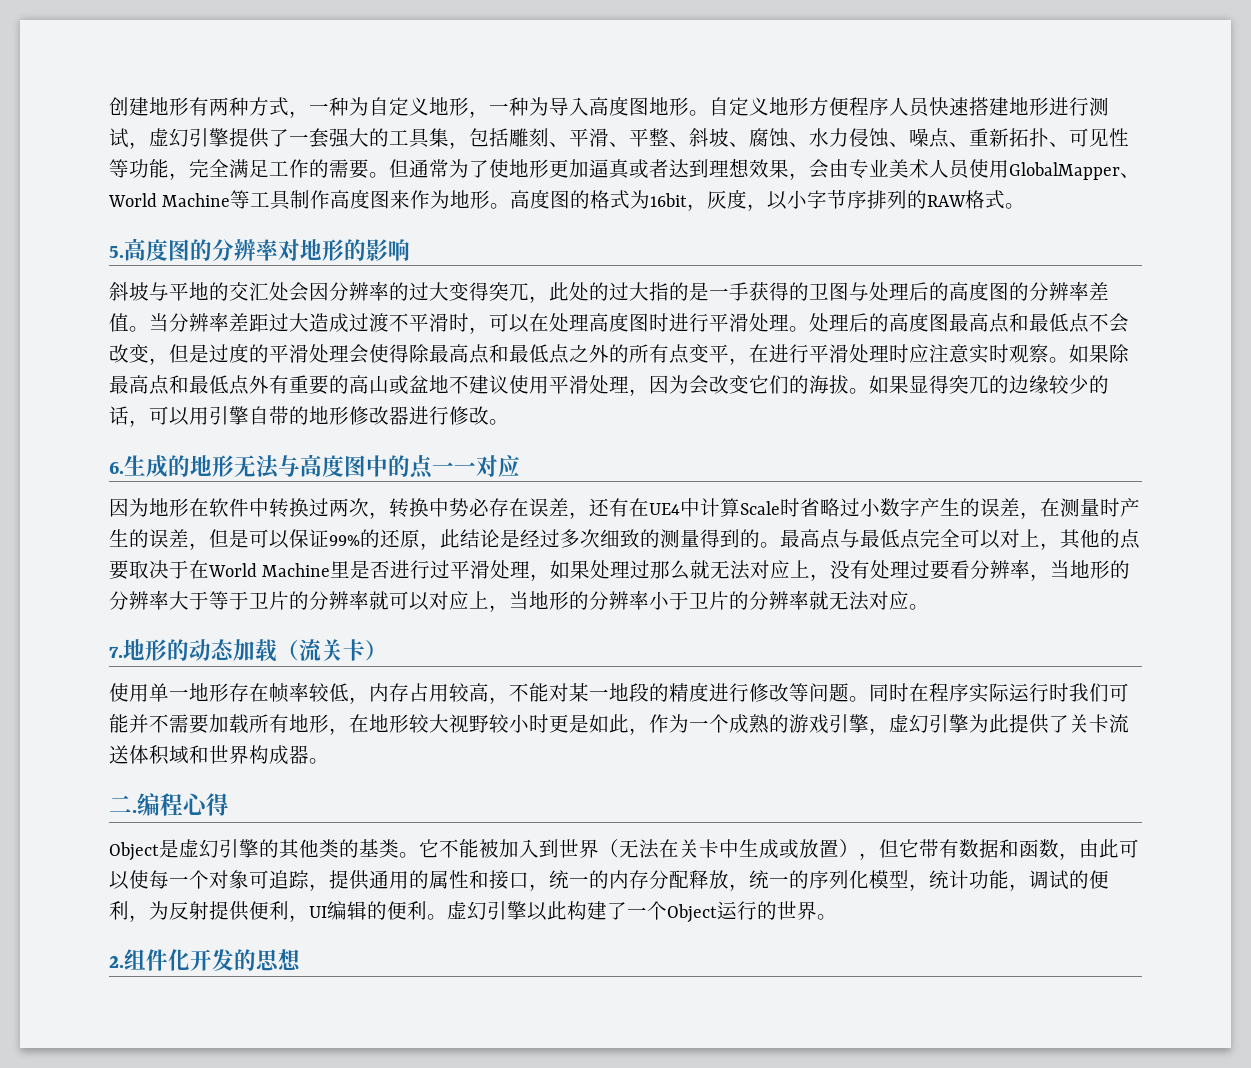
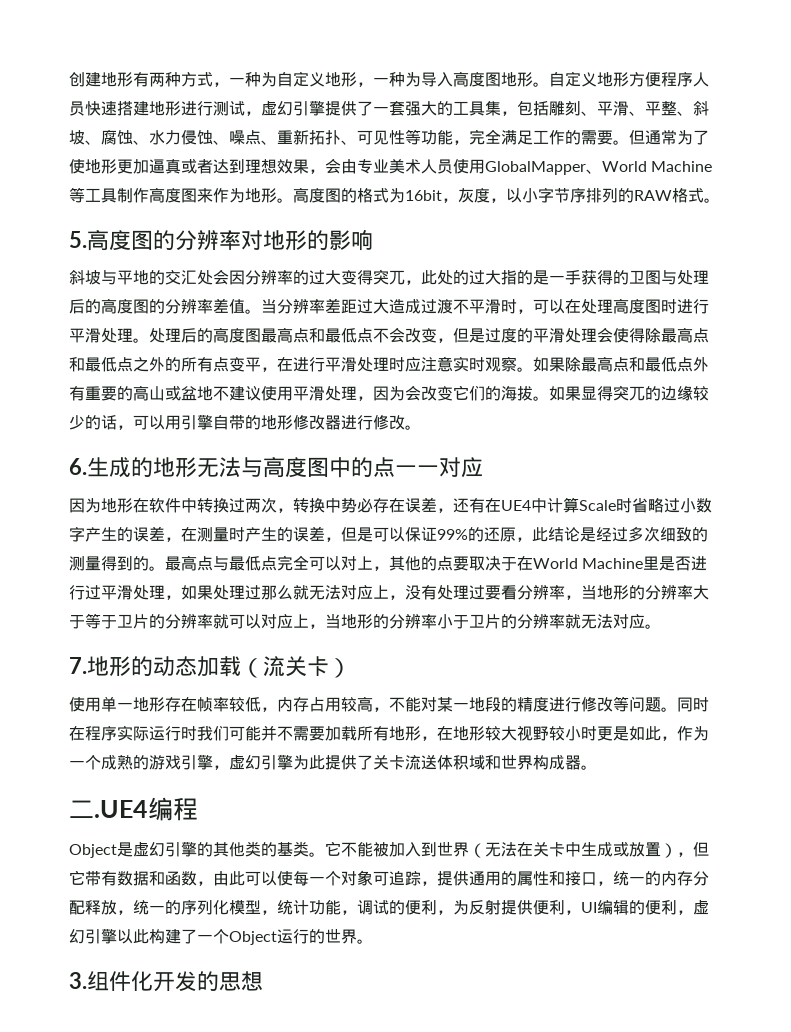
- 二.编程心得
+ 二.UE4编程
- 它不能被加入到世界（无法在关卡中生成或放置），但它带有数据和函数，由此可以使每一个对象可追踪，提供通用的属性和接口，统一的内存分配释放，统一的序列化模型，统计功能，调试的便利，为反射提供便利，UI编辑的便利。虚幻引擎以此构建了一个Object运行的世界。
+ 它不能被加入到世界（无法在关卡中生成或放置），但它带有数据和函数，由此可以使每一个对象可追踪，提供通用的属性和接口，统一的内存分配释放，统一的序列化模型，统计功能，调试的便利，为反射提供便利，UI编辑的便利，虚幻引擎以此构建了一个Object运行的世界。
- 2.组件化开发的思想
+ 3.组件化开发的思想

